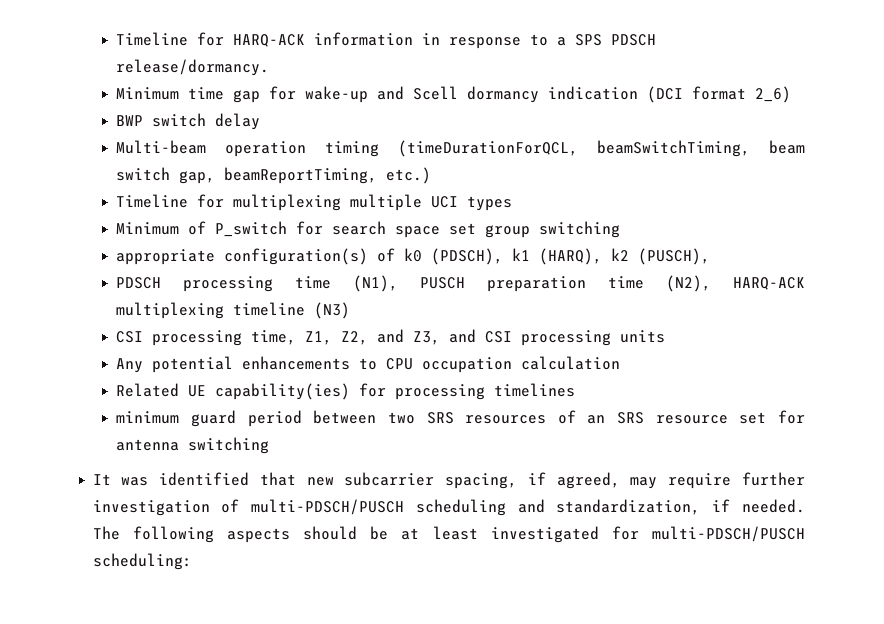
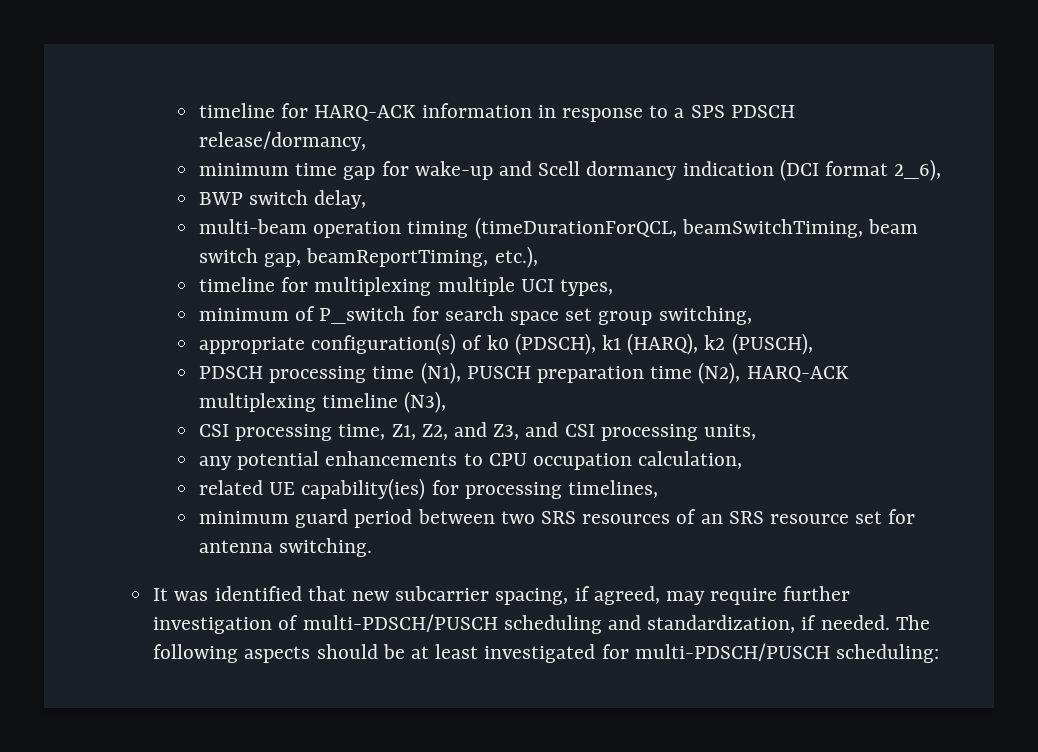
- Timeline for HARQ-ACK information in response to a SPS PDSCH release/dormancy.
- Minimum time gap for wake-up and Scell dormancy indication (DCI format 2_6)
+ timeline for HARQ-ACK information in response to a SPS PDSCH release/dormancy,
+ minimum time gap for wake-up and Scell dormancy indication (DCI format 2_6),
- BWP switch delay
- Multi-beam operation timing (timeDurationForQCL, beamSwitchTiming, beam switch gap, beamReportTiming, etc.)
- Timeline for multiplexing multiple UCI types
- Minimum of P_switch for search space set group switching
+ BWP switch delay,
+ multi-beam operation timing (timeDurationForQCL, beamSwitchTiming, beam switch gap, beamReportTiming, etc.),
+ timeline for multiplexing multiple UCI types,
+ minimum of P_switch for search space set group switching,
- PDSCH processing time (N1), PUSCH preparation time (N2), HARQ-ACK multiplexing timeline (N3)
+ PDSCH processing time (N1), PUSCH preparation time (N2), HARQ-ACK multiplexing timeline (N3),
- CSI processing time, Z1, Z2, and Z3, and CSI processing units
- Any potential enhancements to CPU occupation calculation
- Related UE capability(ies) for processing timelines
+ CSI processing time, Z1, Z2, and Z3, and CSI processing units,
+ any potential enhancements to CPU occupation calculation,
+ related UE capability(ies) for processing timelines,
- minimum guard period between two SRS resources of an SRS resource set for antenna switching
+ minimum guard period between two SRS resources of an SRS resource set for antenna switching.

